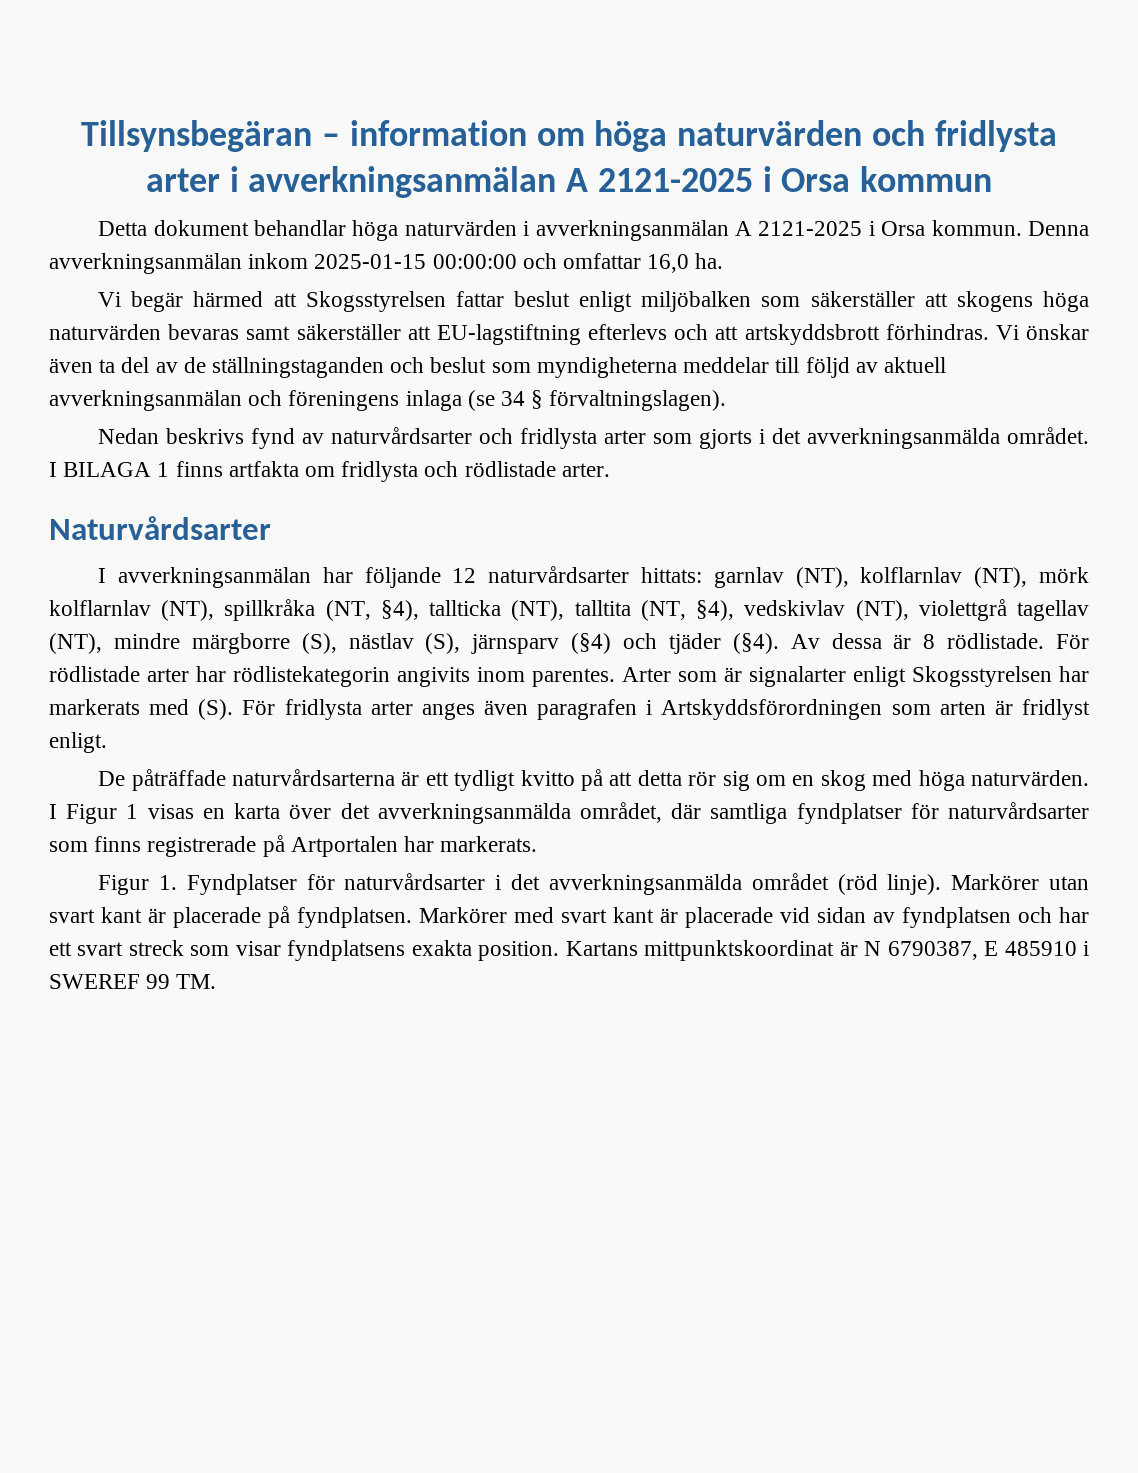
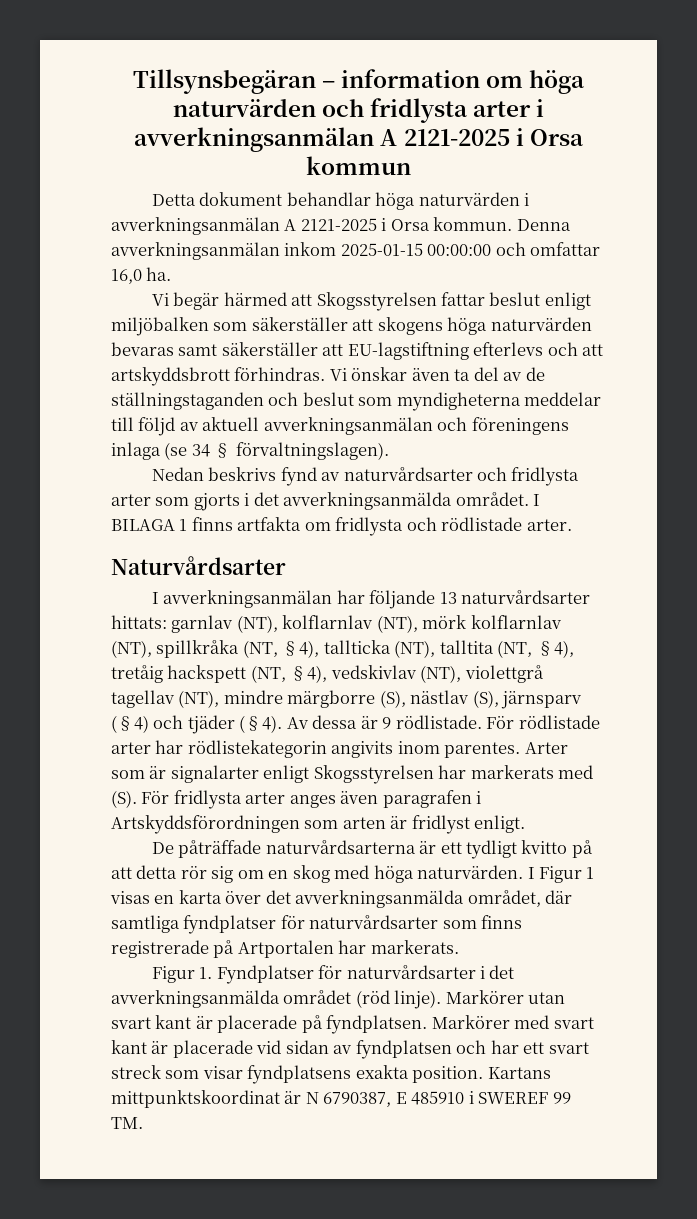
- I avverkningsanmälan har följande 12 naturvårdsarter hittats: garnlav (NT), kolflarnlav (NT), mörk kolflarnlav (NT), spillkråka (NT, §4), tallticka (NT), talltita (NT, §4), vedskivlav (NT), violettgrå tagellav (NT), mindre märgborre (S), nästlav (S), järnsparv (§4) och tjäder (§4).
+ I avverkningsanmälan har följande 13 naturvårdsarter hittats: garnlav (NT), kolflarnlav (NT), mörk kolflarnlav (NT), spillkråka (NT, §4), tallticka (NT), talltita (NT, §4), tretåig hackspett (NT, §4), vedskivlav (NT), violettgrå tagellav (NT), mindre märgborre (S), nästlav (S), järnsparv (§4) och tjäder (§4).
- Av dessa är 8 rödlistade.
+ Av dessa är 9 rödlistade.

